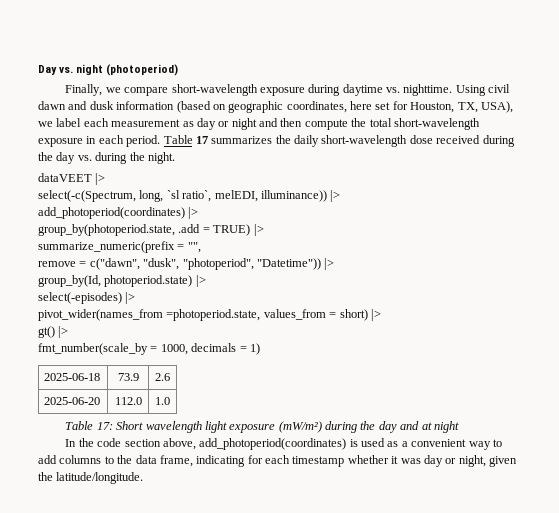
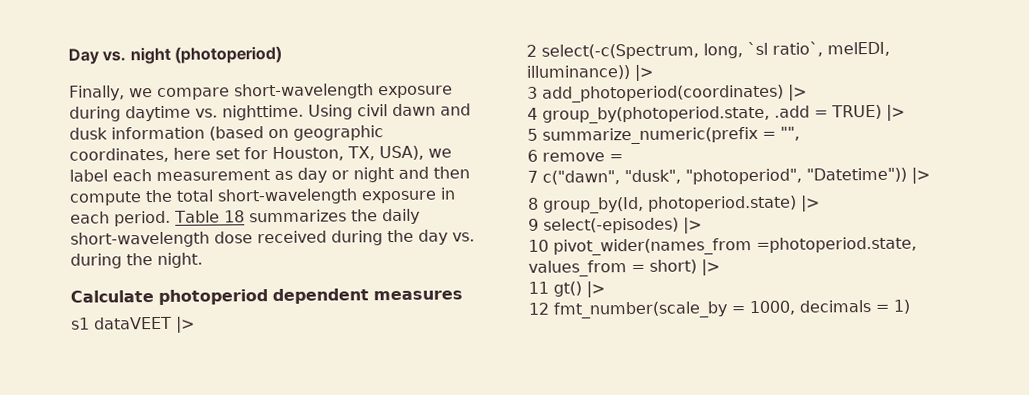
- Table 17 summarizes the daily short-wavelength dose received during the day vs. during the night.
+ Table 18 summarizes the daily short-wavelength dose received during the day vs. during the night.
- dataVEET |>
+ Calculate photoperiod dependent measures
+ s1 dataVEET |>
- select(-c(Spectrum, long, `sl ratio`, melEDI, illuminance)) |>
+ 2 select(-c(Spectrum, long, `sl ratio`, melEDI, illuminance)) |>
- add_photoperiod(coordinates) |>
+ 3 add_photoperiod(coordinates) |>
- group_by(photoperiod.state, .add = TRUE) |>
+ 4 group_by(photoperiod.state, .add = TRUE) |>
- summarize_numeric(prefix = "",
+ 5 summarize_numeric(prefix = "",
- remove = c("dawn", "dusk", "photoperiod", "Datetime")) |>
+ 6 remove =
+ 7 c("dawn", "dusk", "photoperiod", "Datetime")) |>
- group_by(Id, photoperiod.state) |>
+ 8 group_by(Id, photoperiod.state) |>
- select(-episodes) |>
+ 9 select(-episodes) |>
- pivot_wider(names_from =photoperiod.state, values_from = short) |>
+ 10 pivot_wider(names_from =photoperiod.state, values_from = short) |>
- gt() |>
+ 11 gt() |>
- fmt_number(scale_by = 1000, decimals = 1)
+ 12 fmt_number(scale_by = 1000, decimals = 1)
- 2025-06-18 | 73.9 | 2.6
- 2025-06-20 | 112.0 | 1.0
- Table 17: Short wavelength light exposure (mW/m²) during the day and at night
- In the code section above, add_photoperiod(coordinates) is used as a convenient way to add columns to the data frame, indicating for each timestamp whether it was day or night, given the latitude/longitude.

